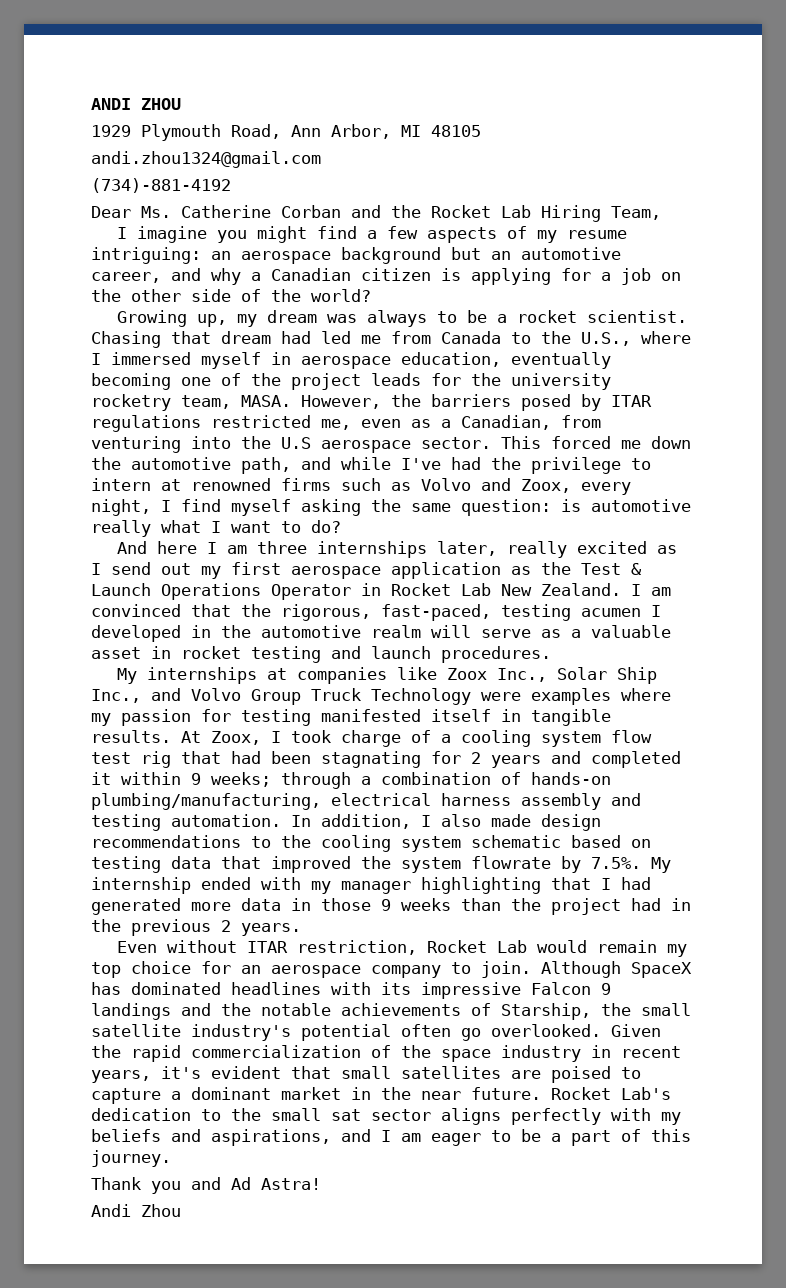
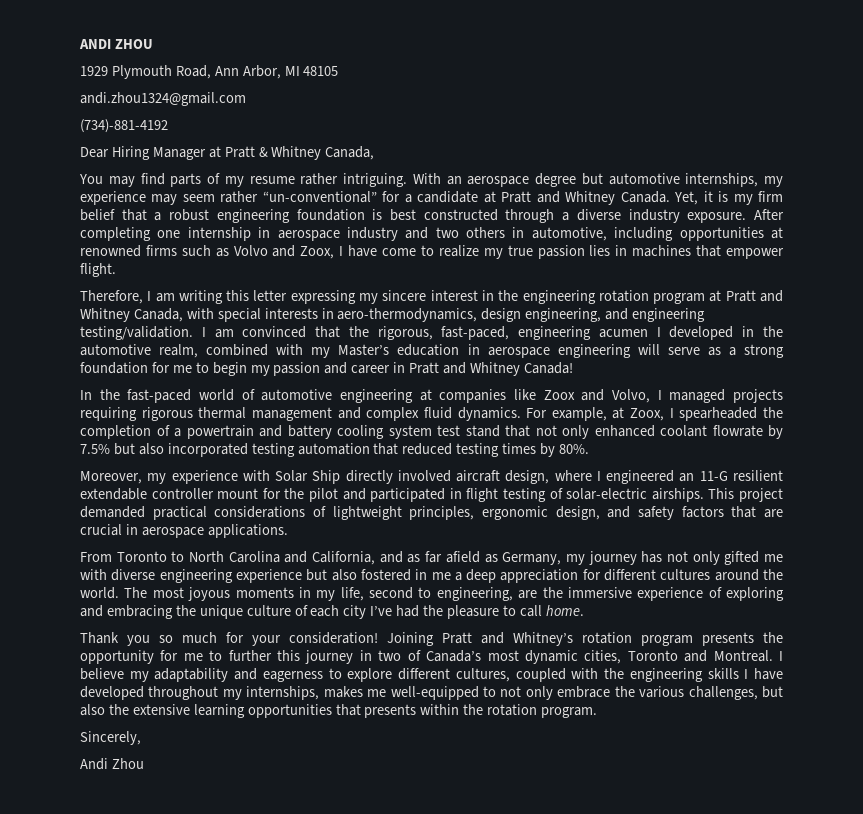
- Dear Ms. Catherine Corban and the Rocket Lab Hiring Team,
- I imagine you might find a few aspects of my resume intriguing: an aerospace background but an automotive career, and why a Canadian citizen is applying for a job on the other side of the world?
- Growing up, my dream was always to be a rocket scientist. Chasing that dream had led me from Canada to the U.S., where I immersed myself in aerospace education, eventually becoming one of the project leads for the university rocketry team, MASA. However, the barriers posed by ITAR regulations restricted me, even as a Canadian, from venturing into the U.S aerospace sector. This forced me down the automotive path, and while I've had the privilege to intern at renowned firms such as Volvo and Zoox, every night, I find myself asking the same question: is automotive really what I want to do?
- And here I am three internships later, really excited as I send out my first aerospace application as the Test & Launch Operations Operator in Rocket Lab New Zealand.
+ Dear Hiring Manager at Pratt & Whitney Canada,
+ You may find parts of my resume rather intriguing. With an aerospace degree but automotive internships, my experience may seem rather “un-conventional” for a candidate at Pratt and Whitney Canada. Yet, it is my firm belief that a robust engineering foundation is best constructed through a diverse industry exposure. After completing one internship in aerospace industry and two others in automotive, including opportunities at renowned firms such as Volvo and Zoox, I have come to realize my true passion lies in machines that empower flight.
+ Therefore, I am writing this letter expressing my sincere interest in the engineering rotation program at Pratt and Whitney Canada, with special interests in aero-thermodynamics, design engineering, and engineering testing/validation.
- I am convinced that the rigorous, fast-paced, testing acumen I developed in the automotive realm will serve as a valuable asset in rocket testing and launch procedures.
- My internships at companies like Zoox Inc., Solar Ship Inc., and Volvo Group Truck Technology were examples where my passion for testing manifested itself in tangible results. At Zoox, I took charge of a cooling system flow test rig that had been stagnating for 2 years and completed it within 9 weeks; through a combination of hands-on plumbing/manufacturing, electrical harness assembly and testing automation. In addition, I also made design recommendations to the cooling system schematic based on testing data that improved the system flowrate by 7.5%. My internship ended with my manager highlighting that I had generated more data in those 9 weeks than the project had in the previous 2 years.
- Even without ITAR restriction, Rocket Lab would remain my top choice for an aerospace company to join. Although SpaceX has dominated headlines with its impressive Falcon 9 landings and the notable achievements of Starship, the small satellite industry's potential often go overlooked. Given the rapid commercialization of the space industry in recent years, it's evident that small satellites are poised to capture a dominant market in the near future. Rocket Lab's dedication to the small sat sector aligns perfectly with my beliefs and aspirations, and I am eager to be a part of this journey.
- Thank you and Ad Astra!
+ I am convinced that the rigorous, fast-paced, engineering acumen I developed in the automotive realm, combined with my Master’s education in aerospace engineering will serve as a strong foundation for me to begin my passion and career in Pratt and Whitney Canada!
+ In the fast-paced world of automotive engineering at companies like Zoox and Volvo, I managed projects requiring rigorous thermal management and complex fluid dynamics. For example, at Zoox, I spearheaded the completion of a powertrain and battery cooling system test stand that not only enhanced coolant flowrate by 7.5% but also incorporated testing automation that reduced testing times by 80%.
+ Moreover, my experience with Solar Ship directly involved aircraft design, where I engineered an 11-G resilient extendable controller mount for the pilot and participated in flight testing of solar-electric airships. This project demanded practical considerations of lightweight principles, ergonomic design, and safety factors that are crucial in aerospace applications.
+ From Toronto to North Carolina and California, and as far afield as Germany, my journey has not only gifted me with diverse engineering experience but also fostered in me a deep appreciation for different cultures around the world. The most joyous moments in my life, second to engineering, are the immersive experience of exploring and embracing the unique culture of each city I’ve had the pleasure to call home.
+ Thank you so much for your consideration! Joining Pratt and Whitney’s rotation program presents the opportunity for me to further this journey in two of Canada’s most dynamic cities, Toronto and Montreal. I believe my adaptability and eagerness to explore different cultures, coupled with the engineering skills I have developed throughout my internships, makes me well-equipped to not only embrace the various challenges, but also the extensive learning opportunities that presents within the rotation program.
+ Sincerely,

